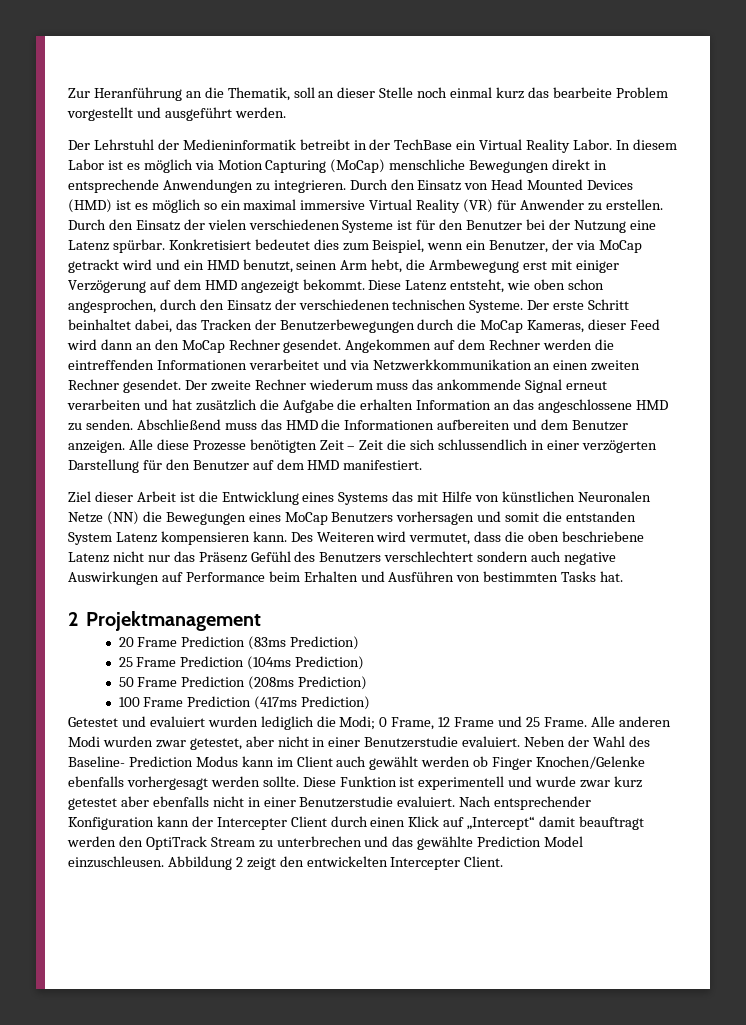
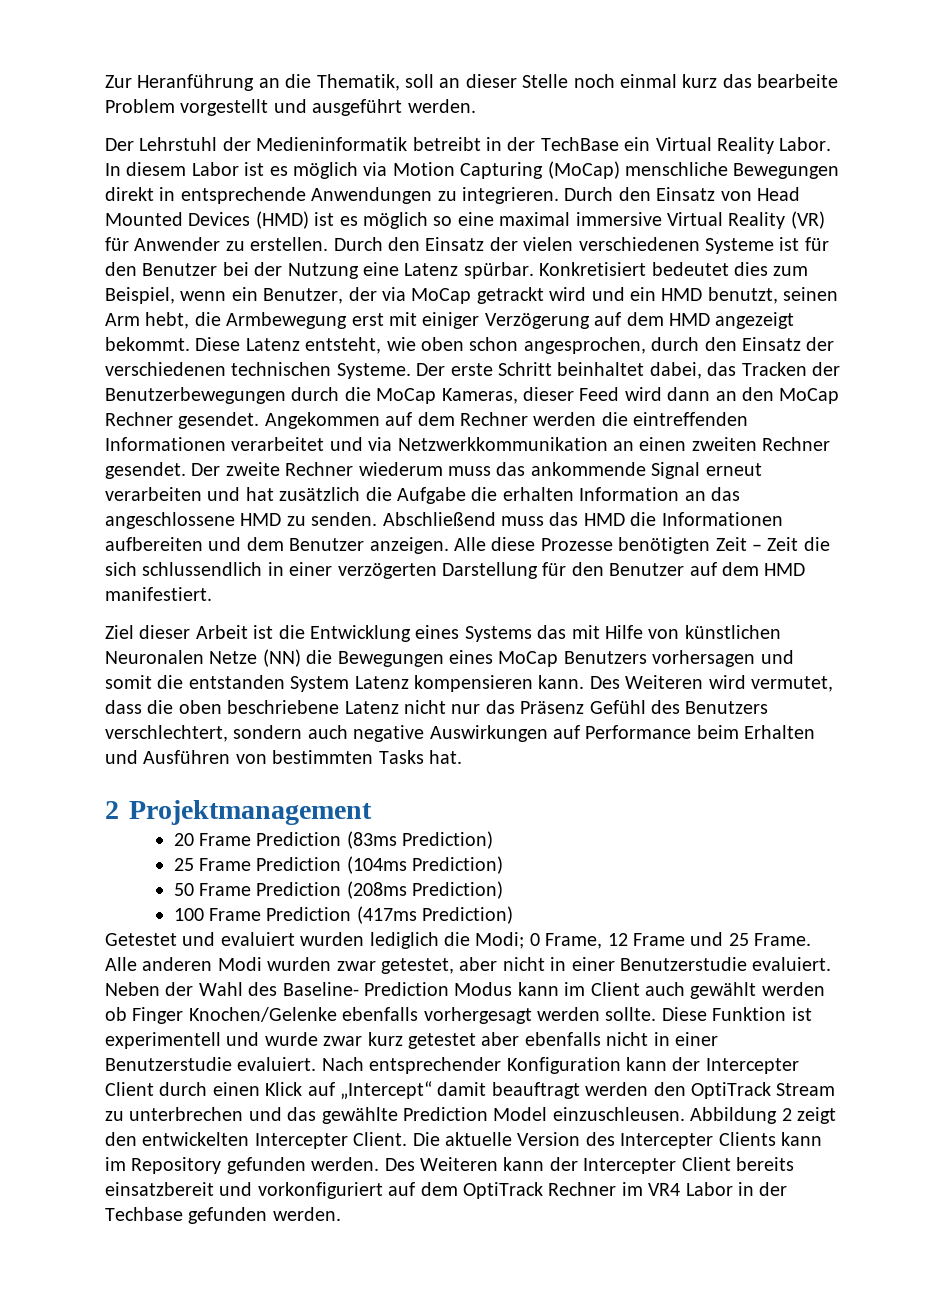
- Durch den Einsatz von Head Mounted Devices (HMD) ist es möglich so ein maximal immersive Virtual Reality (VR) für Anwender zu erstellen.
+ Durch den Einsatz von Head Mounted Devices (HMD) ist es möglich so eine maximal immersive Virtual Reality (VR) für Anwender zu erstellen.
- Des Weiteren wird vermutet, dass die oben beschriebene Latenz nicht nur das Präsenz Gefühl des Benutzers verschlechtert sondern auch negative Auswirkungen auf Performance beim Erhalten und Ausführen von bestimmten Tasks hat.
+ Des Weiteren wird vermutet, dass die oben beschriebene Latenz nicht nur das Präsenz Gefühl des Benutzers verschlechtert, sondern auch negative Auswirkungen auf Performance beim Erhalten und Ausführen von bestimmten Tasks hat.
+ Die aktuelle Version des Intercepter Clients kann im Repository gefunden werden. Des Weiteren kann der Intercepter Client bereits einsatzbereit und vorkonfiguriert auf dem OptiTrack Rechner im VR4 Labor in der Techbase gefunden werden.

